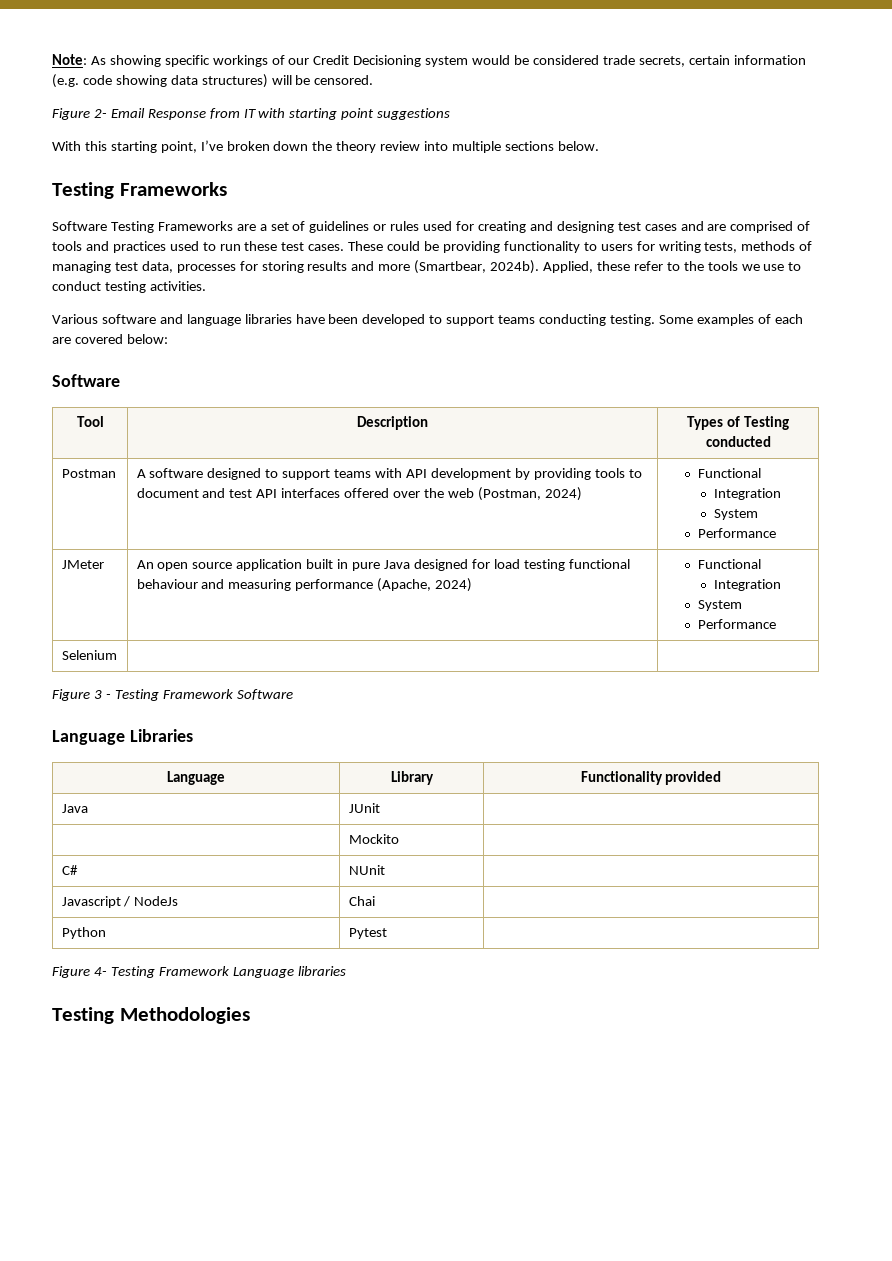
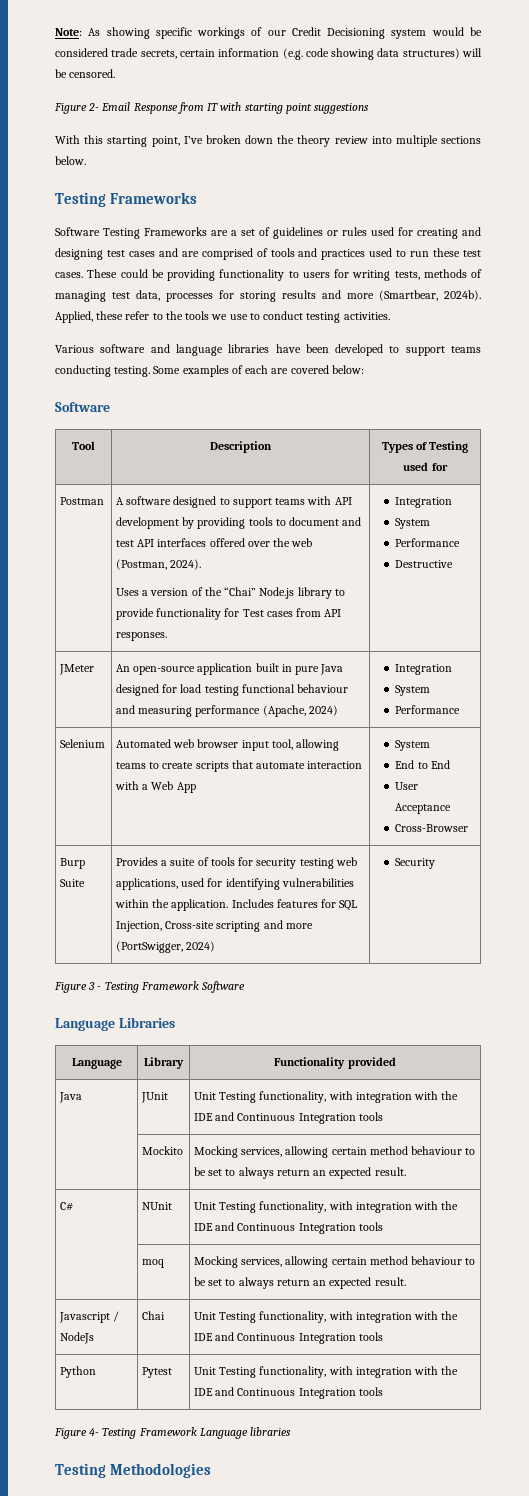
- Tool | Description | Types of Testing conducted
+ Tool | Description | Types of Testing used for
- A software designed to support teams with API development by providing tools to document and test API interfaces offered over the web (Postman, 2024) | Functional
- Integration
+ A software designed to support teams with API development by providing tools to document and test API interfaces offered over the web (Postman, 2024).
+ Uses a version of the “Chai” Node.js library to provide functionality for Test cases from API responses. | Integration
  System
  Performance
+ Destructive
- JMeter | An open source application built in pure Java designed for load testing functional behaviour and measuring performance (Apache, 2024) | Functional
- Integration
+ JMeter | An open-source application built in pure Java designed for load testing functional behaviour and measuring performance (Apache, 2024) | Integration
- Selenium | |
+ Selenium | Automated web browser input tool, allowing teams to create scripts that automate interaction with a Web App | System
+ End to End
+ User Acceptance
+ Cross-Browser
+ Burp Suite | Provides a suite of tools for security testing web applications, used for identifying vulnerabilities within the application. Includes features for SQL Injection, Cross-site scripting and more (PortSwigger, 2024) | Security
- Java | JUnit |
- | Mockito |
- C# | NUnit |
- Javascript / NodeJs | Chai |
- Python | Pytest |
+ Java | JUnit | Unit Testing functionality, with integration with the IDE and Continuous Integration tools
+ | Mockito | Mocking services, allowing certain method behaviour to be set to always return an expected result.
+ C# | NUnit | Unit Testing functionality, with integration with the IDE and Continuous Integration tools
+ | moq | Mocking services, allowing certain method behaviour to be set to always return an expected result.
+ Javascript / NodeJs | Chai | Unit Testing functionality, with integration with the IDE and Continuous Integration tools
+ Python | Pytest | Unit Testing functionality, with integration with the IDE and Continuous Integration tools

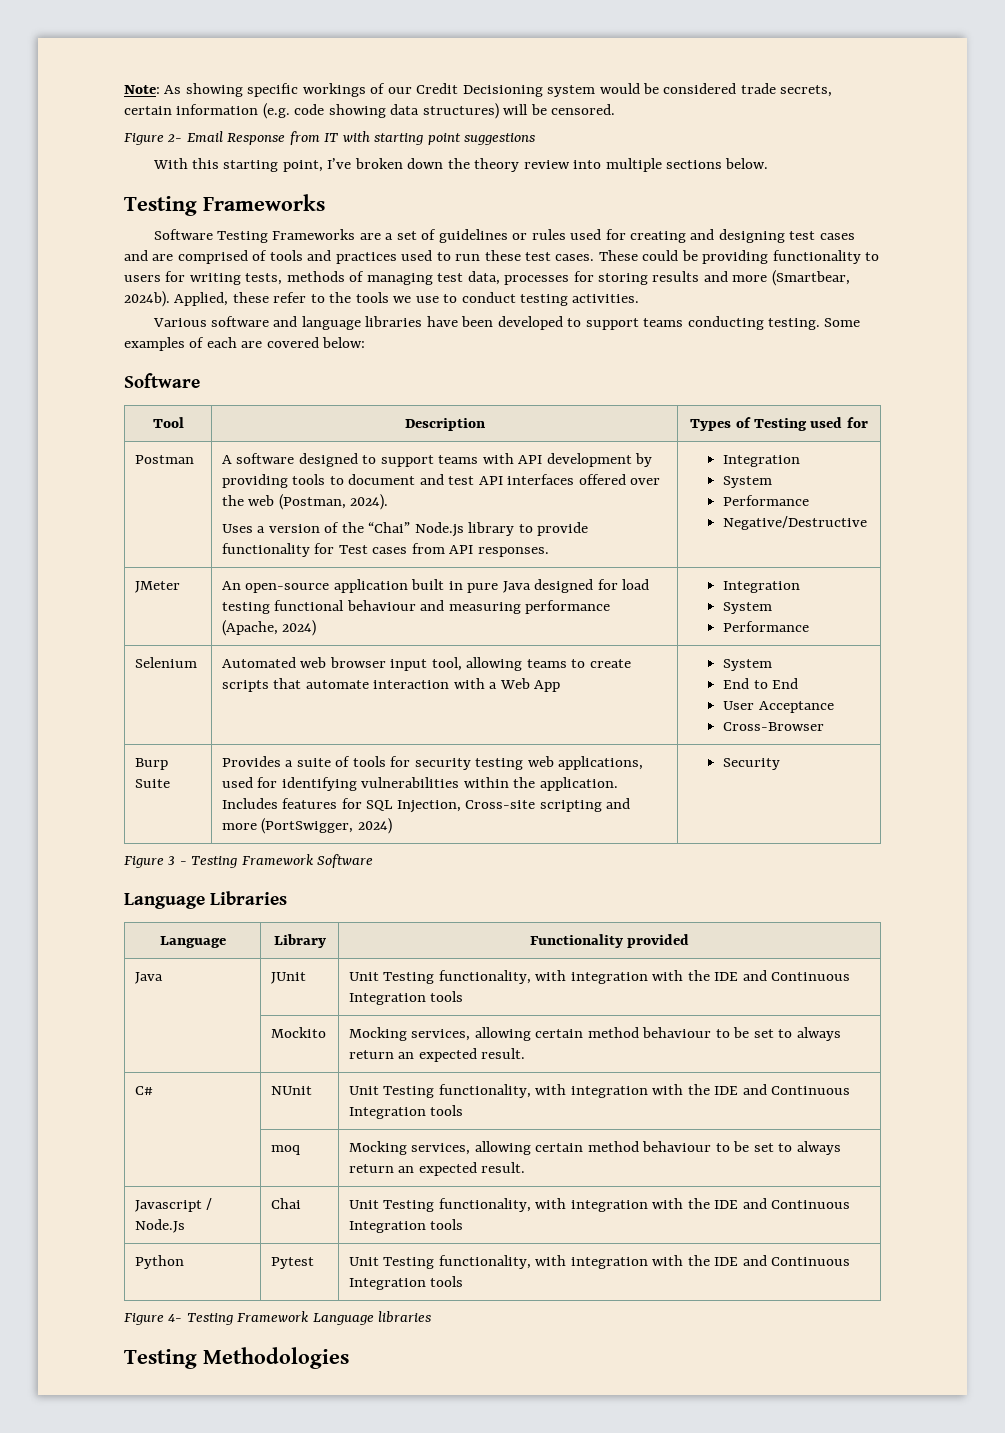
- Destructive
+ Negative/Destructive
- Javascript / NodeJs | Chai | Unit Testing functionality, with integration with the IDE and Continuous Integration tools
+ Javascript / Node.Js | Chai | Unit Testing functionality, with integration with the IDE and Continuous Integration tools

